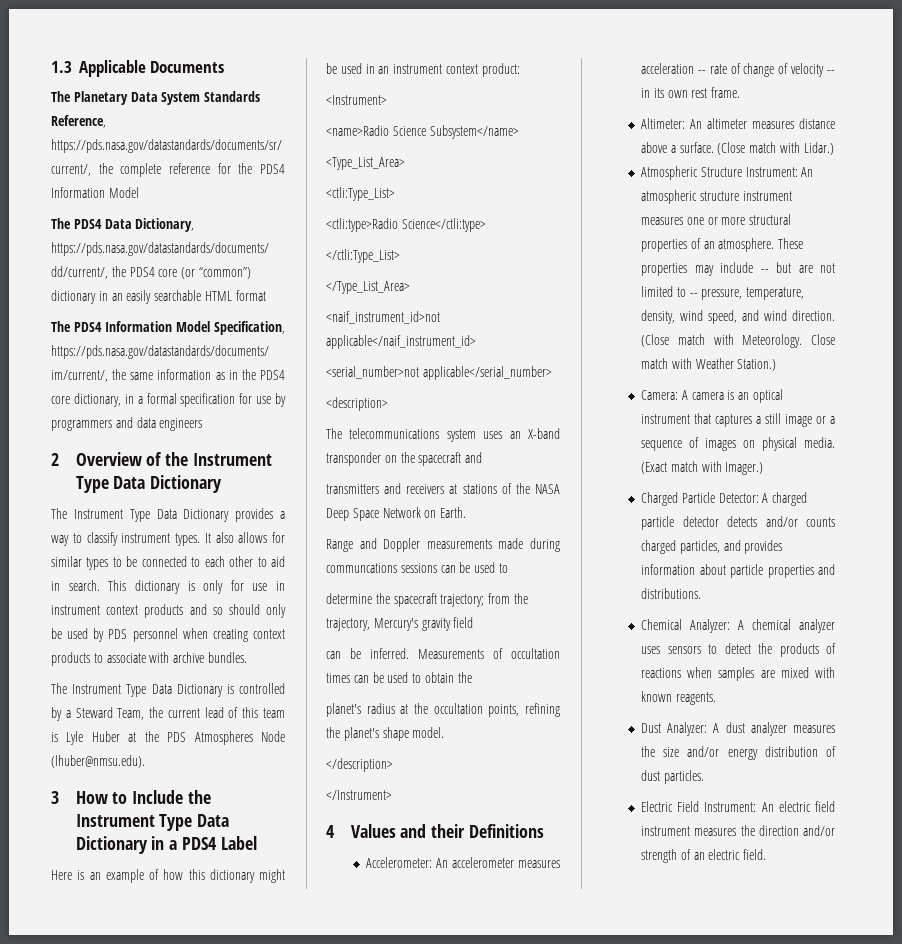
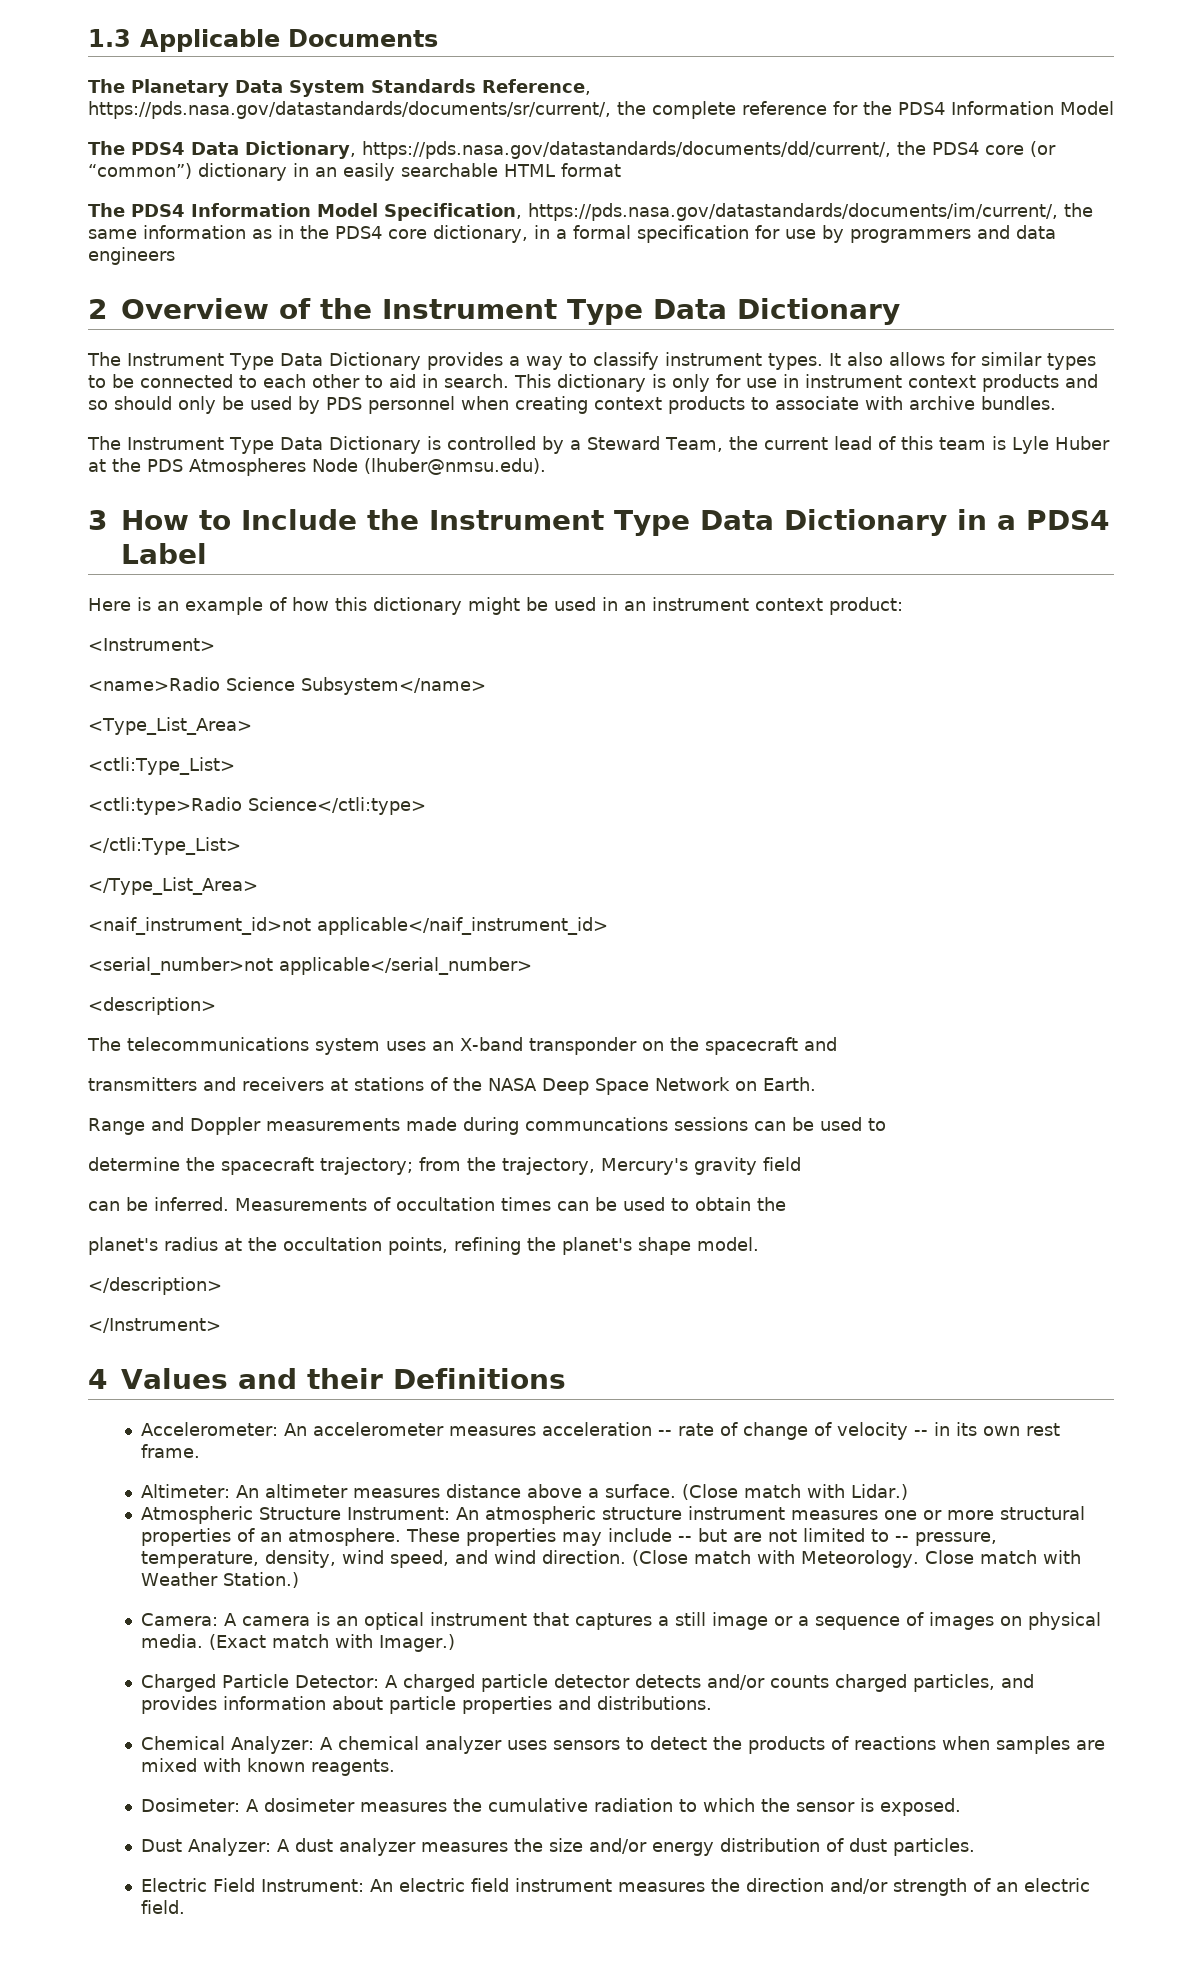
+ Dosimeter: A dosimeter measures the cumulative radiation to which the sensor is exposed.

